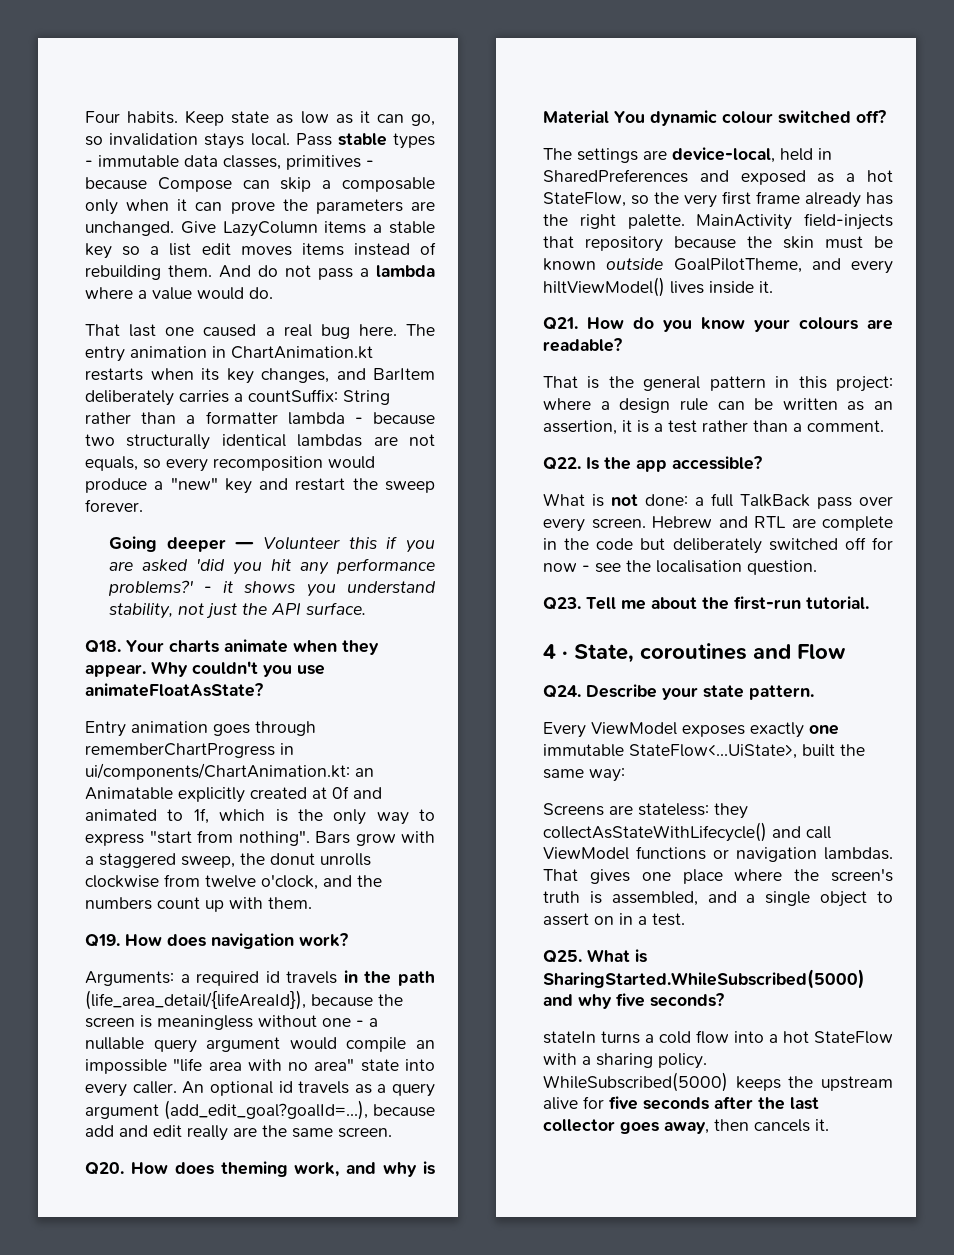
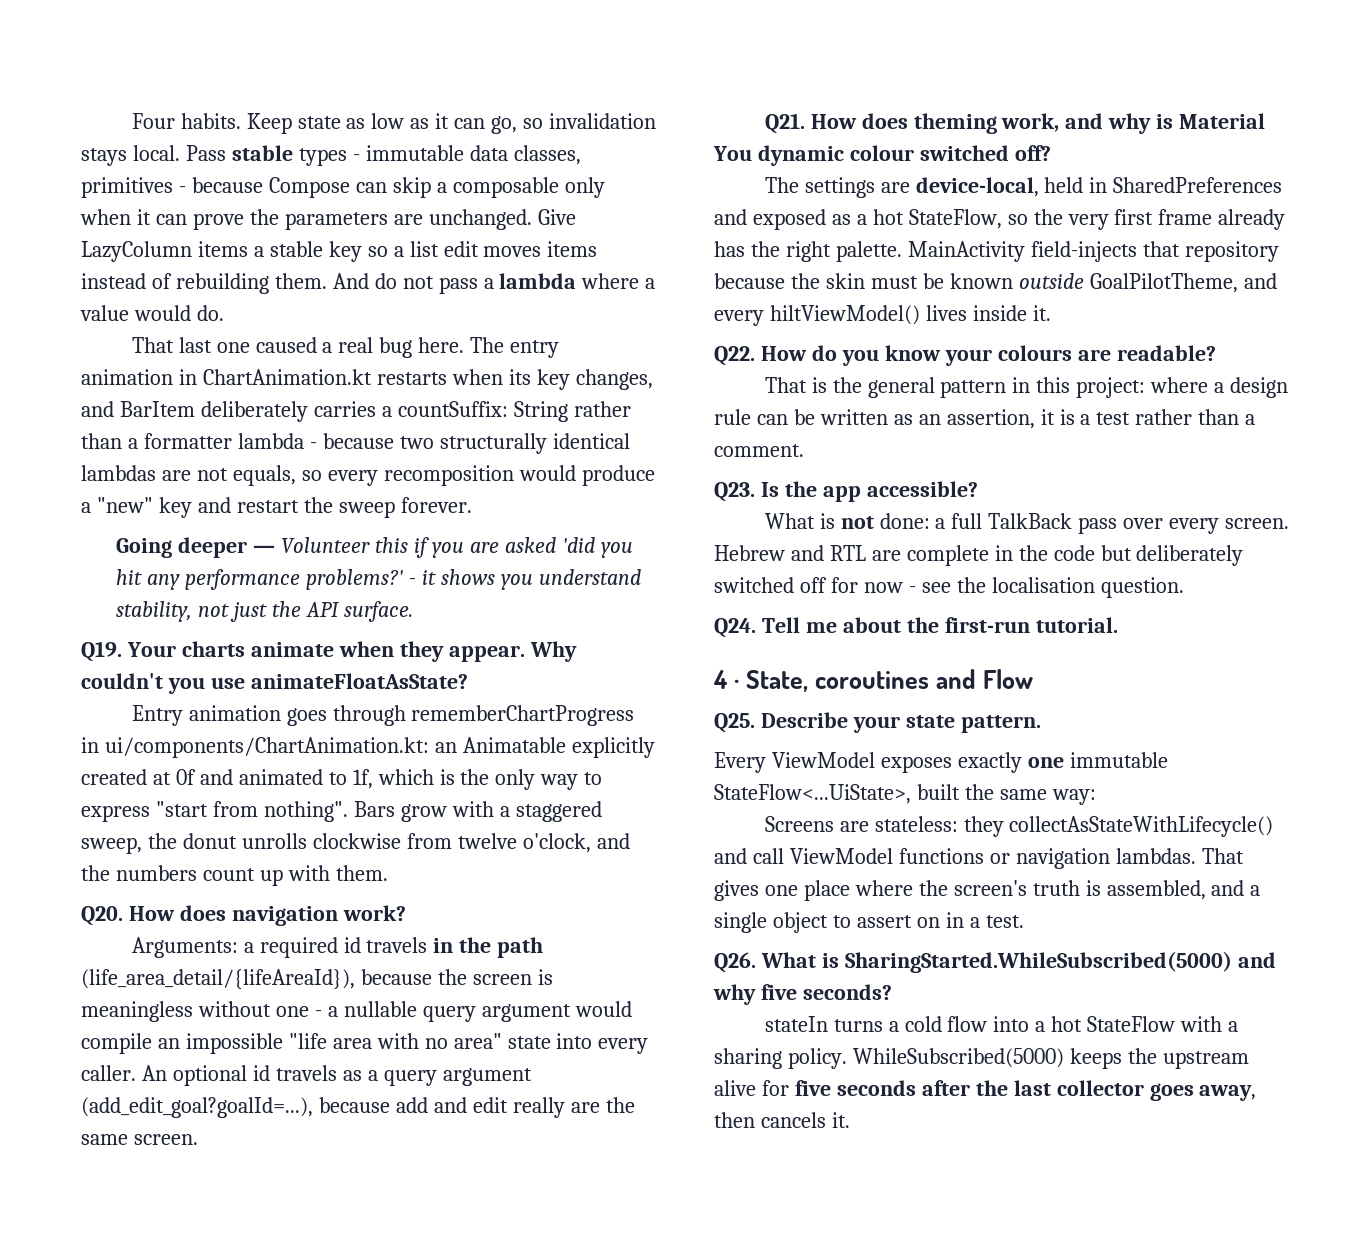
- Q18. Your charts animate when they appear.
+ Q19. Your charts animate when they appear.
- Q19. How does navigation work?
+ Q20. How does navigation work?
- Q20. How does theming work, and why is Material You dynamic colour switched off?
+ Q21. How does theming work, and why is Material You dynamic colour switched off?
- Q21. How do you know your colours are readable?
+ Q22. How do you know your colours are readable?
- Q22. Is the app accessible?
+ Q23. Is the app accessible?
- Q23. Tell me about the first-run tutorial.
+ Q24. Tell me about the first-run tutorial.
- Q24. Describe your state pattern.
+ Q25. Describe your state pattern.
- Q25. What is SharingStarted.WhileSubscribed(5000) and why five seconds?
+ Q26. What is SharingStarted.WhileSubscribed(5000) and why five seconds?

